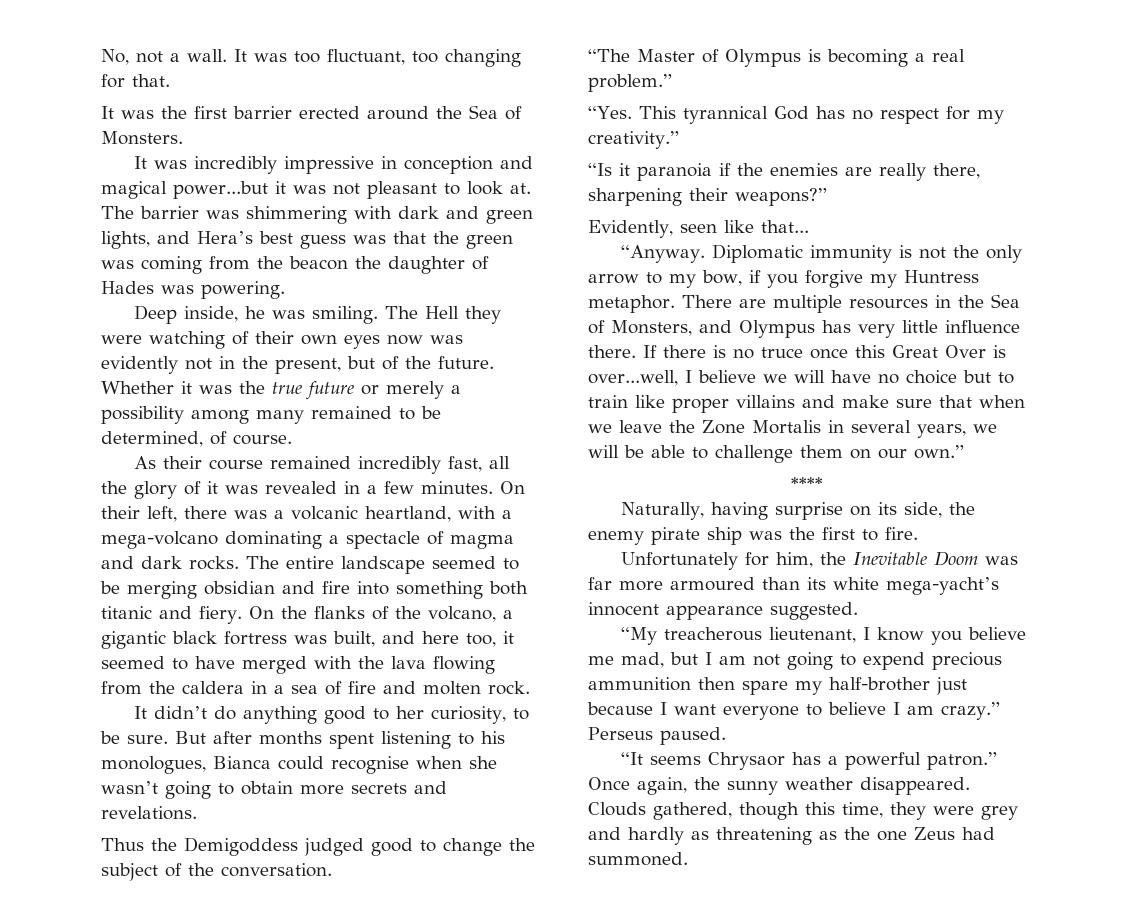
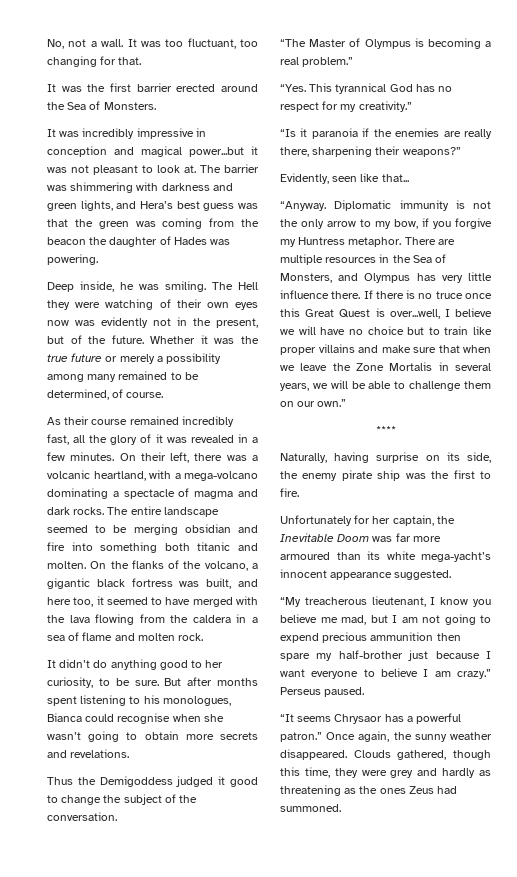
- The barrier was shimmering with dark and green lights, and Hera’s best guess was that the green was coming from the beacon the daughter of Hades was powering.
+ The barrier was shimmering with darkness and green lights, and Hera’s best guess was that the green was coming from the beacon the daughter of Hades was powering.
- The entire landscape seemed to be merging obsidian and fire into something both titanic and fiery.
+ The entire landscape seemed to be merging obsidian and fire into something both titanic and molten.
- On the flanks of the volcano, a gigantic black fortress was built, and here too, it seemed to have merged with the lava flowing from the caldera in a sea of fire and molten rock.
+ On the flanks of the volcano, a gigantic black fortress was built, and here too, it seemed to have merged with the lava flowing from the caldera in a sea of flame and molten rock.
- Thus the Demigoddess judged good to change the subject of the conversation.
+ Thus the Demigoddess judged it good to change the subject of the conversation.
- If there is no truce once this Great Over is over...well, I believe we will have no choice but to train like proper villains and make sure that when we leave the Zone Mortalis in several years, we will be able to challenge them on our own.”
+ If there is no truce once this Great Quest is over...well, I believe we will have no choice but to train like proper villains and make sure that when we leave the Zone Mortalis in several years, we will be able to challenge them on our own.”
- Unfortunately for him, the Inevitable Doom was far more armoured than its white mega-yacht’s innocent appearance suggested.
+ Unfortunately for her captain, the Inevitable Doom was far more armoured than its white mega-yacht’s innocent appearance suggested.
- Clouds gathered, though this time, they were grey and hardly as threatening as the one Zeus had summoned.
+ Clouds gathered, though this time, they were grey and hardly as threatening as the ones Zeus had summoned.

